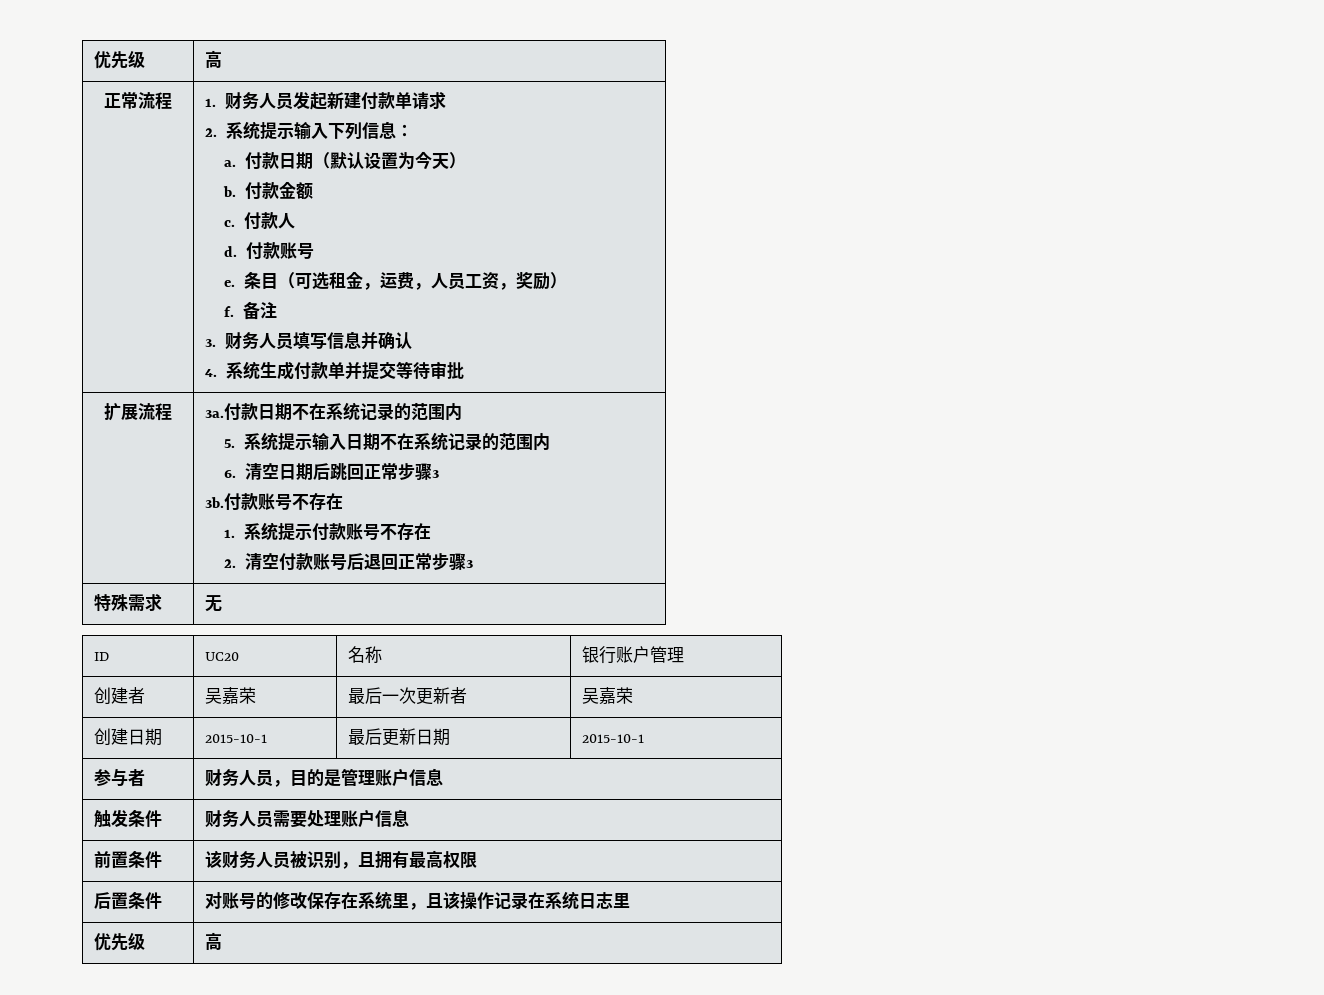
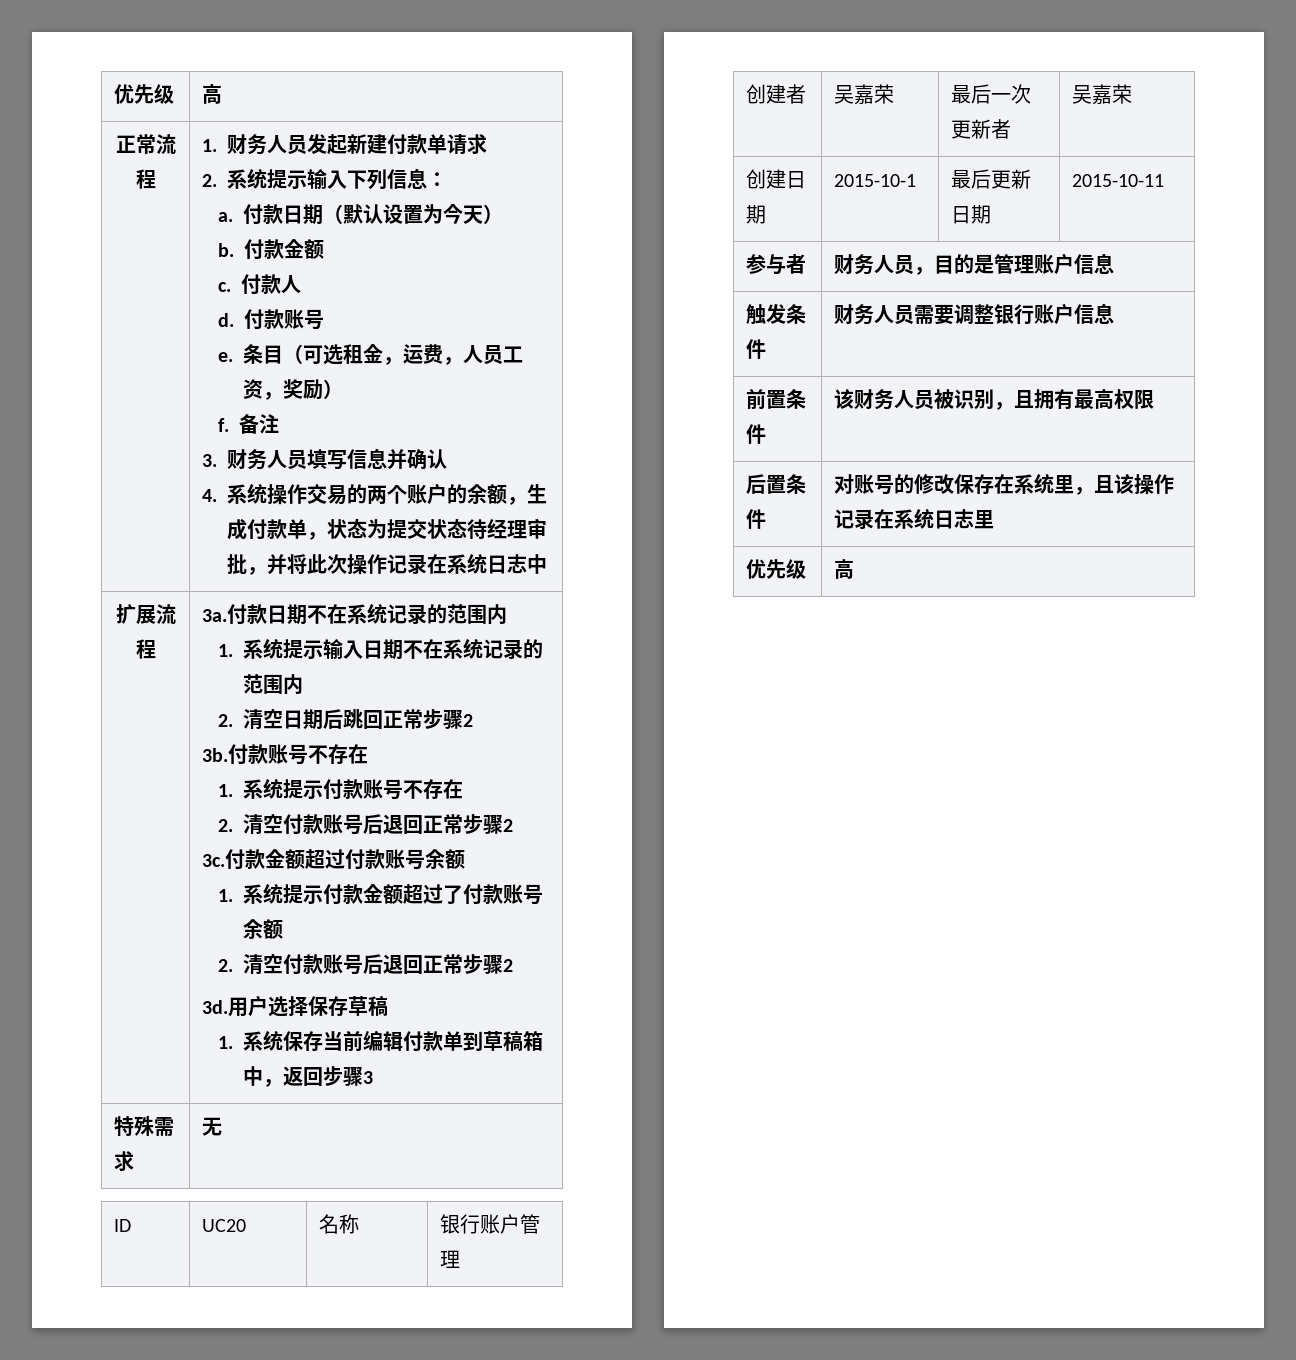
- 4.系统生成付款单并提交等待审批
+ 4.系统操作交易的两个账户的余额，生成付款单，状态为提交状态待经理审批，并将此次操作记录在系统日志中
- 5.系统提示输入日期不在系统记录的范围内
+ 1.系统提示输入日期不在系统记录的范围内
- 6.清空日期后跳回正常步骤3
+ 2.清空日期后跳回正常步骤2
  1.系统提示付款账号不存在
- 2.清空付款账号后退回正常步骤3
+ 2.清空付款账号后退回正常步骤2
+ 3c.付款金额超过付款账号余额
+ 1.系统提示付款金额超过了付款账号余额
+ 2.清空付款账号后退回正常步骤2
+ 3d.用户选择保存草稿
+ 1.系统保存当前编辑付款单到草稿箱中，返回步骤3
- 创建日期 | 2015-10-1 | 最后更新日期 | 2015-10-1
+ 创建日期 | 2015-10-1 | 最后更新日期 | 2015-10-11
- 触发条件 | 财务人员需要处理账户信息
+ 触发条件 | 财务人员需要调整银行账户信息

